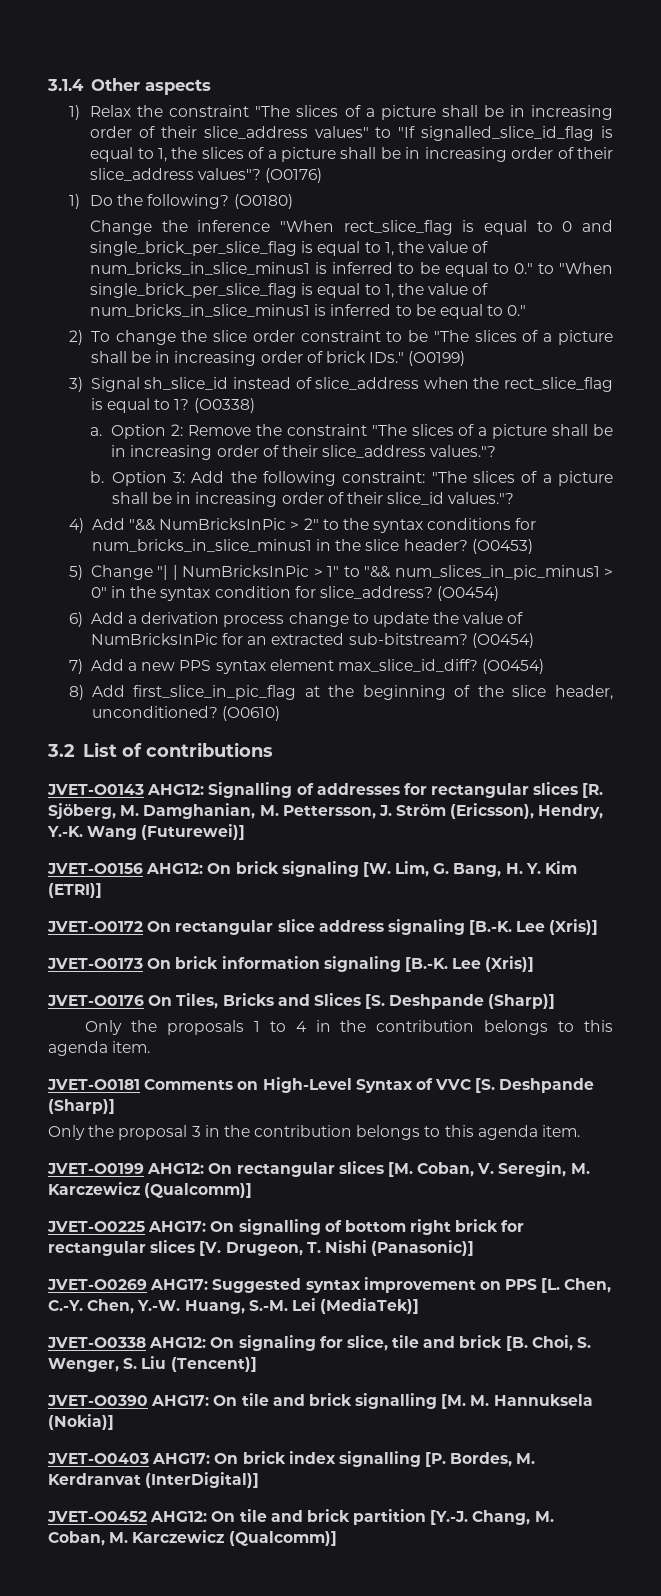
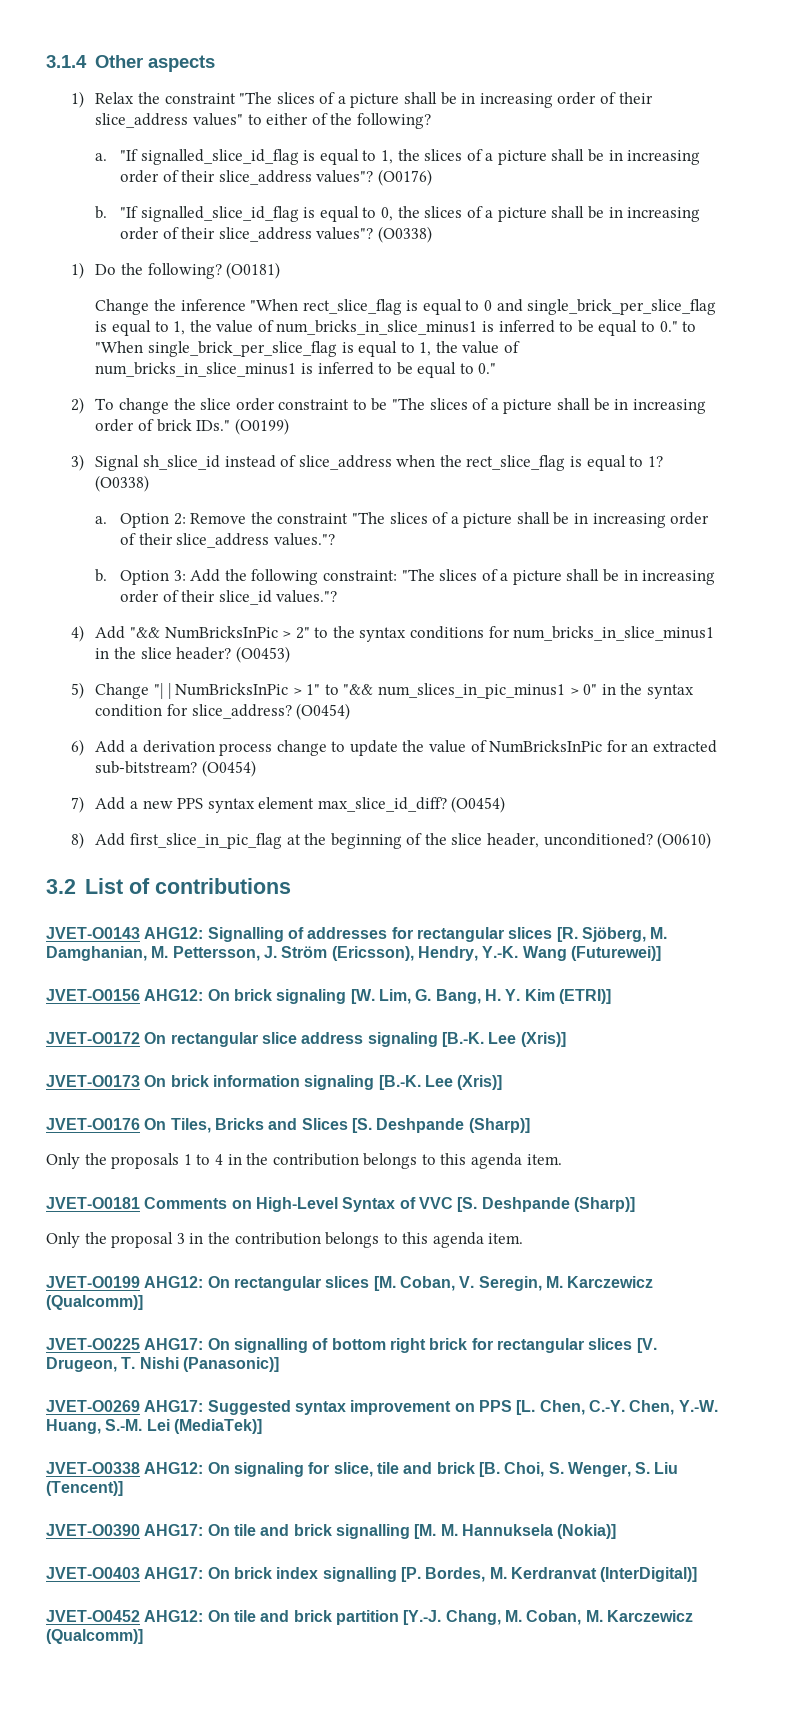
- 1) Relax the constraint "The slices of a picture shall be in increasing order of their slice_address values" to "If signalled_slice_id_flag is equal to 1, the slices of a picture shall be in increasing order of their slice_address values"?
+ 1) Relax the constraint "The slices of a picture shall be in increasing order of their slice_address values" to either of the following?
+ a. "If signalled_slice_id_flag is equal to 1, the slices of a picture shall be in increasing order of their slice_address values"?
+ b. "If signalled_slice_id_flag is equal to 0, the slices of a picture shall be in increasing order of their slice_address values"? (O0338)
- (O0180)
+ (O0181)

